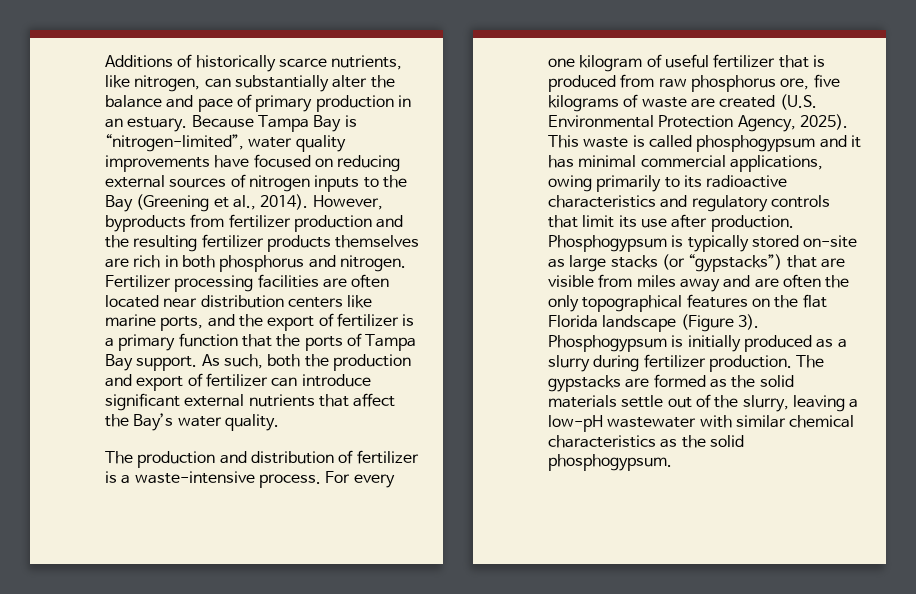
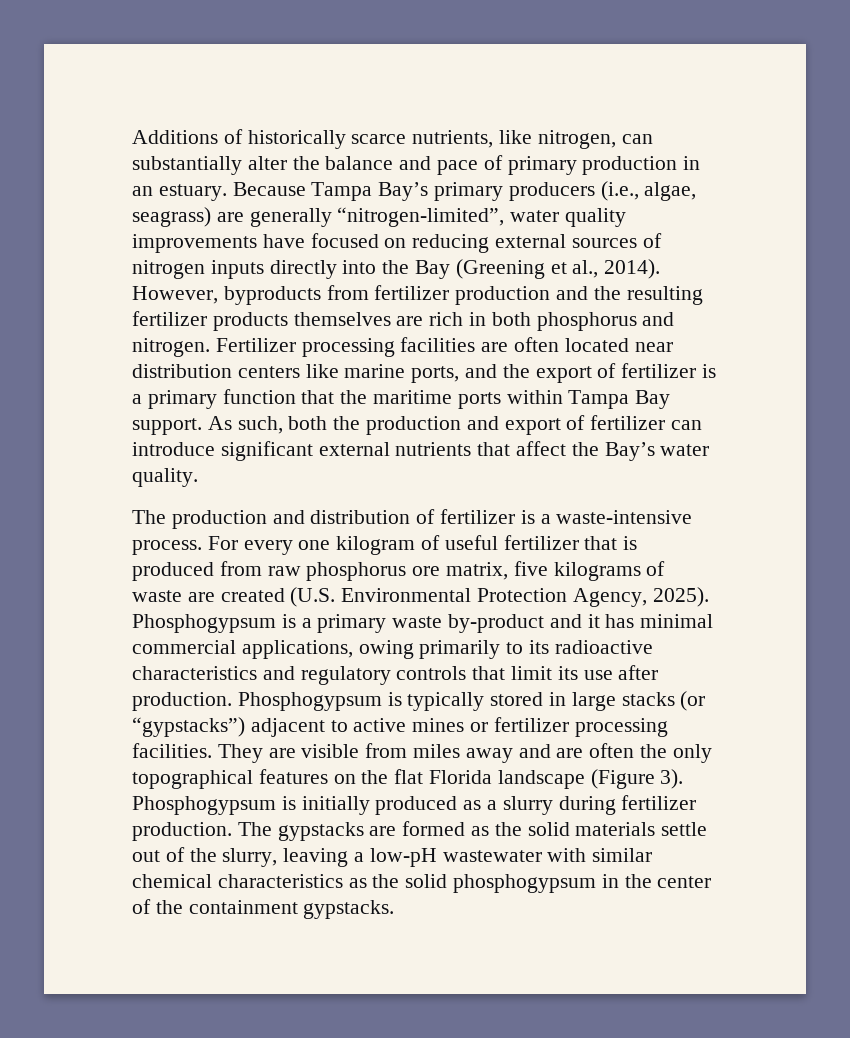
- Because Tampa Bay is “nitrogen-limited”, water quality improvements have focused on reducing external sources of nitrogen inputs to the Bay (Greening et al., 2014).
+ Because Tampa Bay’s primary producers (i.e., algae, seagrass) are generally “nitrogen-limited”, water quality improvements have focused on reducing external sources of nitrogen inputs directly into the Bay (Greening et al., 2014).
- Fertilizer processing facilities are often located near distribution centers like marine ports, and the export of fertilizer is a primary function that the ports of Tampa Bay support.
+ Fertilizer processing facilities are often located near distribution centers like marine ports, and the export of fertilizer is a primary function that the maritime ports within Tampa Bay support.
- For every one kilogram of useful fertilizer that is produced from raw phosphorus ore, five kilograms of waste are created (U.S. Environmental Protection Agency, 2025).
+ For every one kilogram of useful fertilizer that is produced from raw phosphorus ore matrix, five kilograms of waste are created (U.S. Environmental Protection Agency, 2025).
- This waste is called phosphogypsum and it has minimal commercial applications, owing primarily to its radioactive characteristics and regulatory controls that limit its use after production.
+ Phosphogypsum is a primary waste by-product and it has minimal commercial applications, owing primarily to its radioactive characteristics and regulatory controls that limit its use after production.
- Phosphogypsum is typically stored on-site as large stacks (or “gypstacks”) that are visible from miles away and are often the only topographical features on the flat Florida landscape (Figure 3).
+ Phosphogypsum is typically stored in large stacks (or “gypstacks”) adjacent to active mines or fertilizer processing facilities. They are visible from miles away and are often the only topographical features on the flat Florida landscape (Figure 3).
- The gypstacks are formed as the solid materials settle out of the slurry, leaving a low-pH wastewater with similar chemical characteristics as the solid phosphogypsum.
+ The gypstacks are formed as the solid materials settle out of the slurry, leaving a low-pH wastewater with similar chemical characteristics as the solid phosphogypsum in the center of the containment gypstacks.

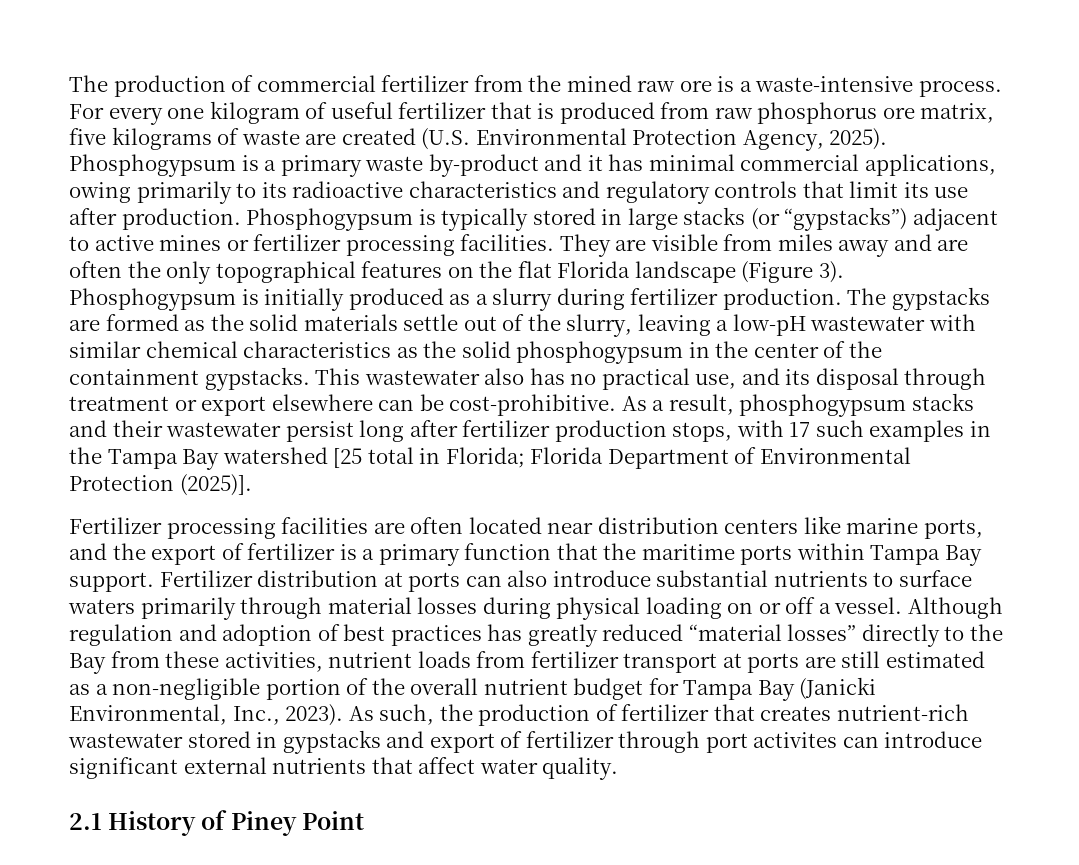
- Additions of historically scarce nutrients, like nitrogen, can substantially alter the balance and pace of primary production in an estuary. Because Tampa Bay’s primary producers (i.e., algae, seagrass) are generally “nitrogen-limited”, water quality improvements have focused on reducing external sources of nitrogen inputs directly into the Bay (Greening et al., 2014). However, byproducts from fertilizer production and the resulting fertilizer products themselves are rich in both phosphorus and nitrogen. Fertilizer processing facilities are often located near distribution centers like marine ports, and the export of fertilizer is a primary function that the maritime ports within Tampa Bay support. As such, both the production and export of fertilizer can introduce significant external nutrients that affect the Bay’s water quality.
- The production and distribution of fertilizer is a waste-intensive process.
+ The production of commercial fertilizer from the mined raw ore is a waste-intensive process.
+ This wastewater also has no practical use, and its disposal through treatment or export elsewhere can be cost-prohibitive. As a result, phosphogypsum stacks and their wastewater persist long after fertilizer production stops, with 17 such examples in the Tampa Bay watershed [25 total in Florida; Florida Department of Environmental Protection (2025)].
+ Fertilizer processing facilities are often located near distribution centers like marine ports, and the export of fertilizer is a primary function that the maritime ports within Tampa Bay support. Fertilizer distribution at ports can also introduce substantial nutrients to surface waters primarily through material losses during physical loading on or off a vessel. Although regulation and adoption of best practices has greatly reduced “material losses” directly to the Bay from these activities, nutrient loads from fertilizer transport at ports are still estimated as a non-negligible portion of the overall nutrient budget for Tampa Bay (Janicki Environmental, Inc., 2023). As such, the production of fertilizer that creates nutrient-rich wastewater stored in gypstacks and export of fertilizer through port activites can introduce significant external nutrients that affect water quality.
+ 2.1 History of Piney Point

